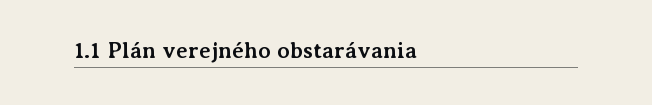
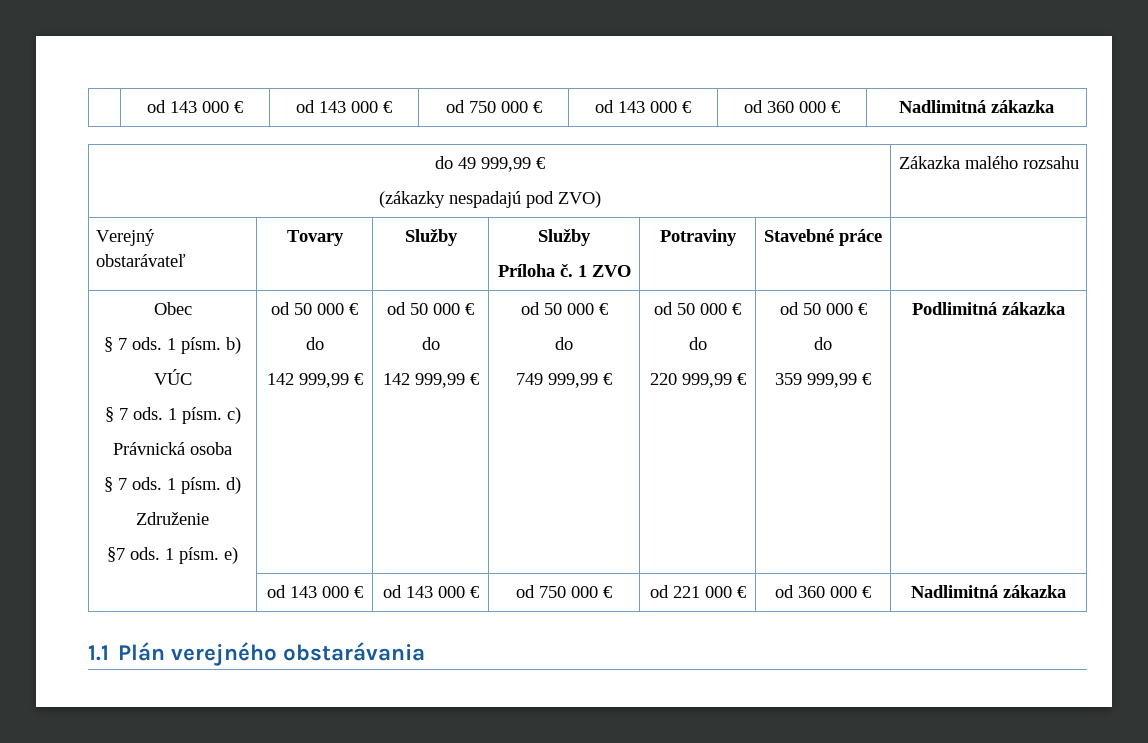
+ | od 143 000 € | od 143 000 € | od 750 000 € | od 143 000 € | od 360 000 € | Nadlimitná zákazka
+ do 49 999,99 €
+ (zákazky nespadajú pod ZVO) | Zákazka malého rozsahu
+ Verejný obstarávateľ | Tovary | Služby | Služby
+ Príloha č. 1 ZVO | Potraviny | Stavebné práce |
+ Obec
+ § 7 ods. 1 písm. b)
+ VÚC
+ § 7 ods. 1 písm. c)
+ Právnická osoba
+ § 7 ods. 1 písm. d)
+ Združenie
+ §7 ods. 1 písm. e) | od 50 000 €
+ do
+ 142 999,99 € | od 50 000 €
+ do
+ 142 999,99 € | od 50 000 €
+ do
+ 749 999,99 € | od 50 000 €
+ do
+ 220 999,99 € | od 50 000 €
+ do
+ 359 999,99 € | Podlimitná zákazka
+ | od 143 000 € | od 143 000 € | od 750 000 € | od 221 000 € | od 360 000 € | Nadlimitná zákazka

